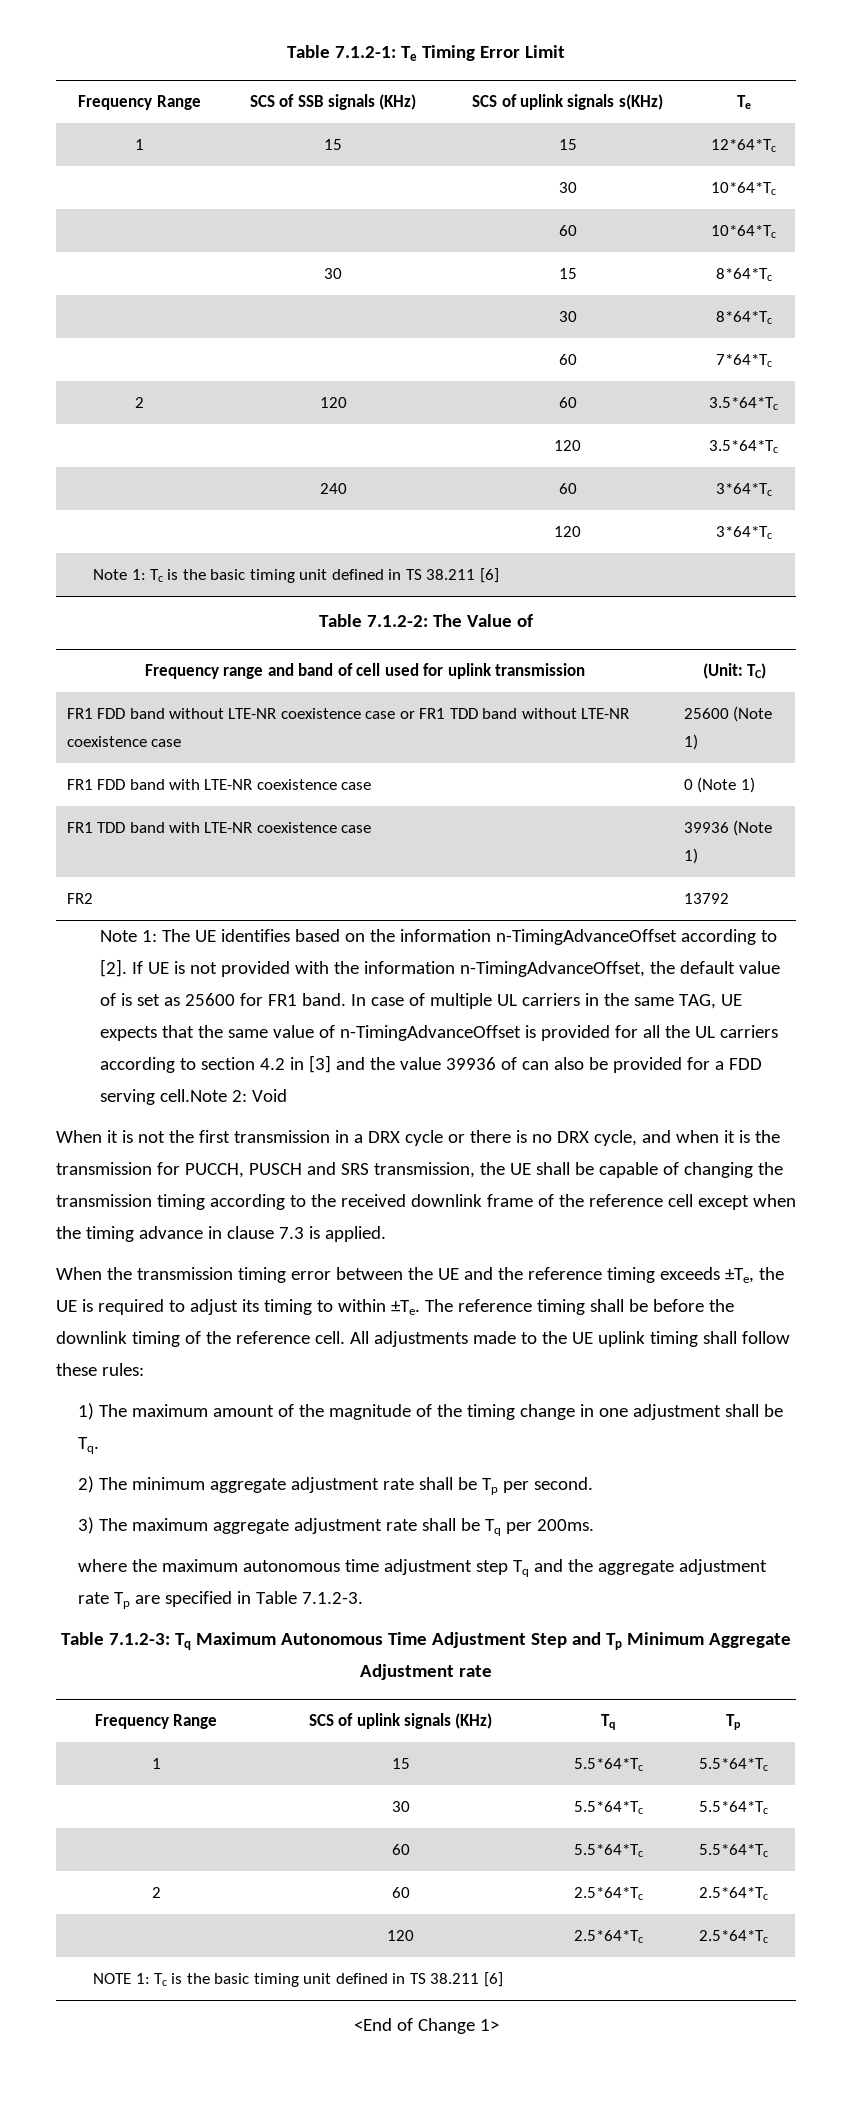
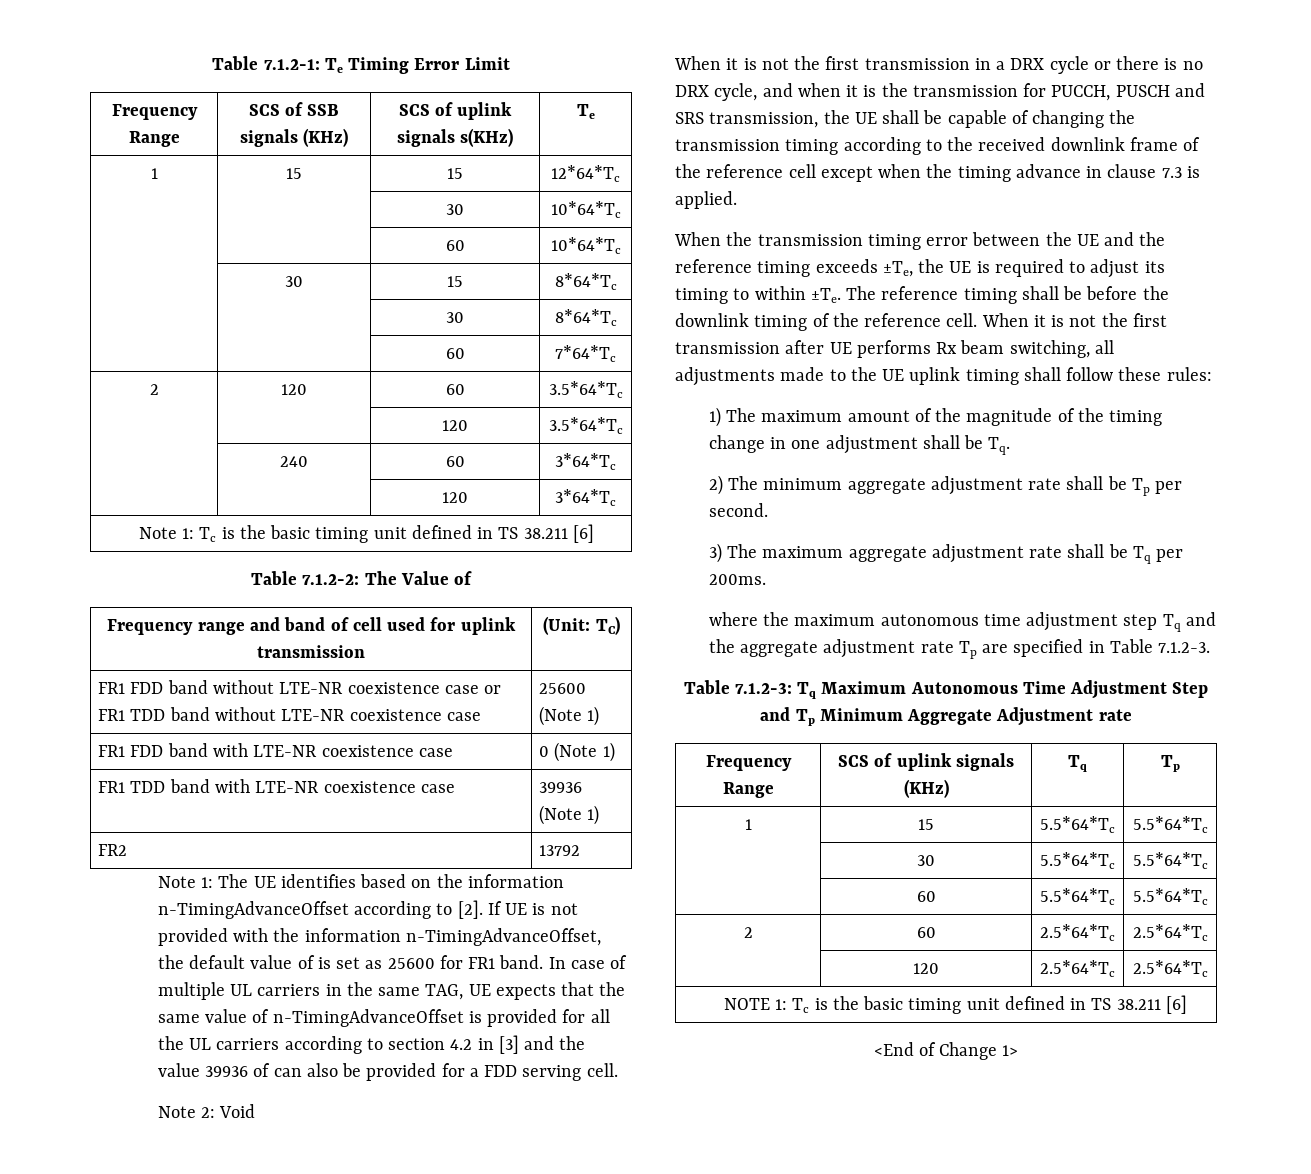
- In case of multiple UL carriers in the same TAG, UE expects that the same value of n-TimingAdvanceOffset is provided for all the UL carriers according to section 4.2 in [3] and the value 39936 of can also be provided for a FDD serving cell.Note 2: Void
+ In case of multiple UL carriers in the same TAG, UE expects that the same value of n-TimingAdvanceOffset is provided for all the UL carriers according to section 4.2 in [3] and the value 39936 of can also be provided for a FDD serving cell.
+ Note 2: Void
- All adjustments made to the UE uplink timing shall follow these rules:
+ When it is not the first transmission after UE performs Rx beam switching, all adjustments made to the UE uplink timing shall follow these rules:

